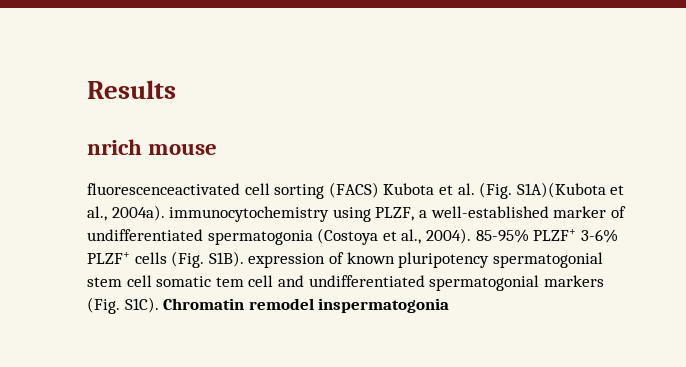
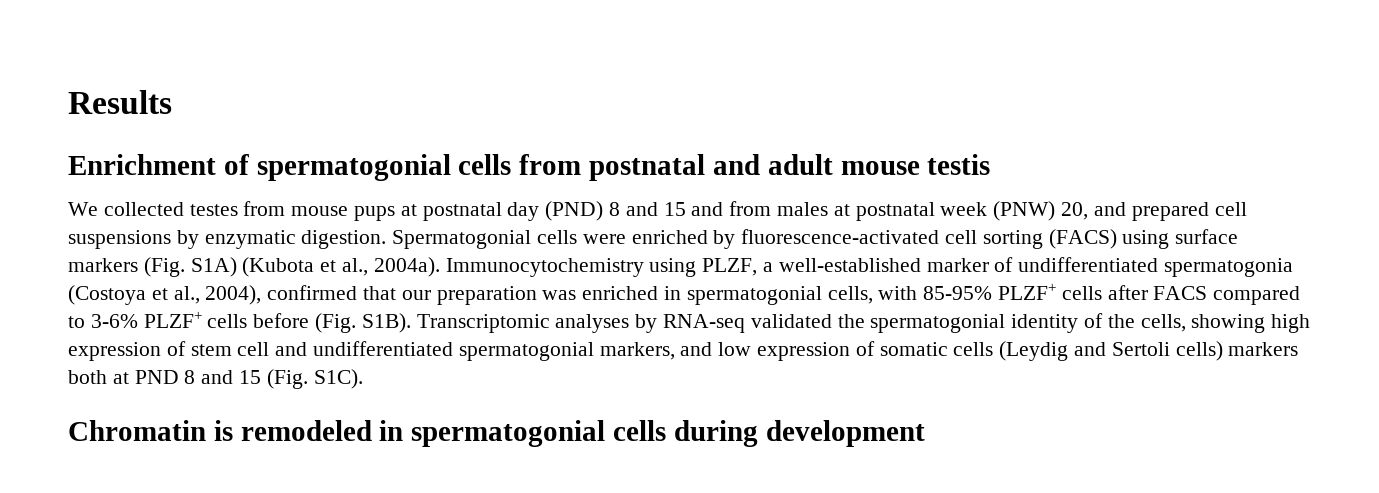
- nrich mouse
- fluorescenceactivated cell sorting (FACS) Kubota et al. (Fig. S1A)(Kubota et al., 2004a). immunocytochemistry using PLZF, a well-established marker of undifferentiated spermatogonia (Costoya et al., 2004). 85-95% PLZF+ 3-6% PLZF+ cells (Fig. S1B). expression of known pluripotency spermatogonial stem cell somatic tem cell and undifferentiated spermatogonial markers (Fig. S1C). Chromatin remodel inspermatogonia
+ Enrichment of spermatogonial cells from postnatal and adult mouse testis
+ We collected testes from mouse pups at postnatal day (PND) 8 and 15 and from males at postnatal week (PNW) 20, and prepared cell suspensions by enzymatic digestion. Spermatogonial cells were enriched by fluorescence-activated cell sorting (FACS) using surface markers (Fig. S1A) (Kubota et al., 2004a). Immunocytochemistry using PLZF, a well-established marker of undifferentiated spermatogonia (Costoya et al., 2004), confirmed that our preparation was enriched in spermatogonial cells, with 85-95% PLZF+ cells after FACS compared to 3-6% PLZF+ cells before (Fig. S1B). Transcriptomic analyses by RNA-seq validated the spermatogonial identity of the cells, showing high expression of stem cell and undifferentiated spermatogonial markers, and low expression of somatic cells (Leydig and Sertoli cells) markers both at PND 8 and 15 (Fig. S1C).
+ Chromatin is remodeled in spermatogonial cells during development

